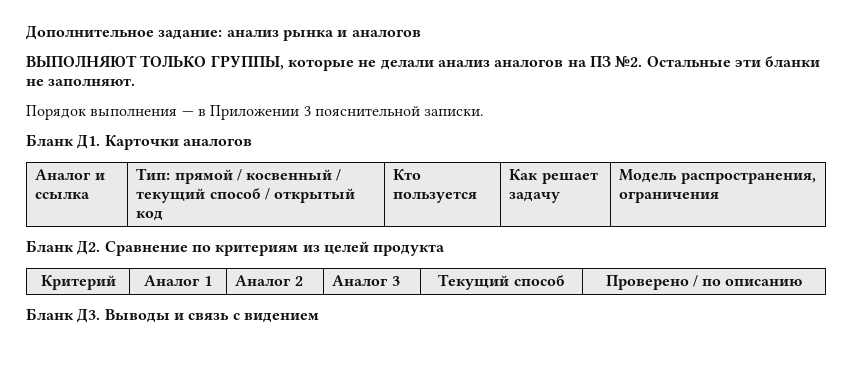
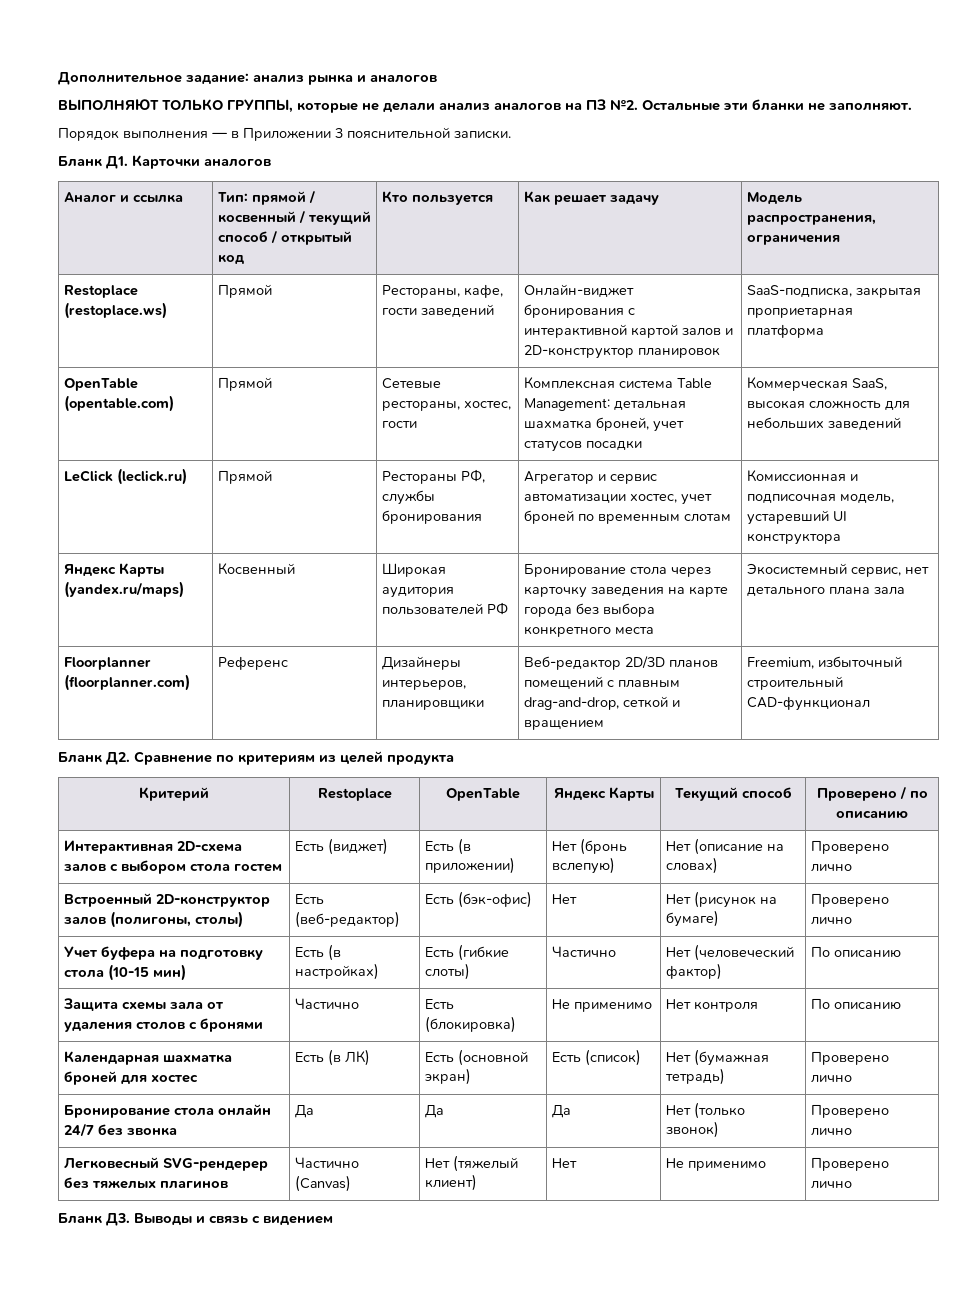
+ Restoplace (restoplace.ws) | Прямой | Рестораны, кафе, гости заведений | Онлайн-виджет бронирования с интерактивной картой залов и 2D-конструктор планировок | SaaS-подписка, закрытая проприетарная платформа
+ OpenTable (opentable.com) | Прямой | Сетевые рестораны, хостес, гости | Комплексная система Table Management: детальная шахматка броней, учет статусов посадки | Коммерческая SaaS, высокая сложность для небольших заведений
+ LeClick (leclick.ru) | Прямой | Рестораны РФ, службы бронирования | Агрегатор и сервис автоматизации хостес, учет броней по временным слотам | Комиссионная и подписочная модель, устаревший UI конструктора
+ Яндекс Карты (yandex.ru/maps) | Косвенный | Широкая аудитория пользователей РФ | Бронирование стола через карточку заведения на карте города без выбора конкретного места | Экосистемный сервис, нет детального плана зала
+ Floorplanner (floorplanner.com) | Референс | Дизайнеры интерьеров, планировщики | Веб-редактор 2D/3D планов помещений с плавным drag-and-drop, сеткой и вращением | Freemium, избыточный строительный CAD-функционал
- Критерий | Аналог 1 | Аналог 2 | Аналог 3 | Текущий способ | Проверено / по описанию
+ Критерий | Restoplace | OpenTable | Яндекс Карты | Текущий способ | Проверено / по описанию
+ Интерактивная 2D-схема залов с выбором стола гостем | Есть (виджет) | Есть (в приложении) | Нет (бронь вслепую) | Нет (описание на словах) | Проверено лично
+ Встроенный 2D-конструктор залов (полигоны, столы) | Есть (веб-редактор) | Есть (бэк-офис) | Нет | Нет (рисунок на бумаге) | Проверено лично
+ Учет буфера на подготовку стола (10-15 мин) | Есть (в настройках) | Есть (гибкие слоты) | Частично | Нет (человеческий фактор) | По описанию
+ Защита схемы зала от удаления столов с бронями | Частично | Есть (блокировка) | Не применимо | Нет контроля | По описанию
+ Календарная шахматка броней для хостес | Есть (в ЛК) | Есть (основной экран) | Есть (список) | Нет (бумажная тетрадь) | Проверено лично
+ Бронирование стола онлайн 24/7 без звонка | Да | Да | Да | Нет (только звонок) | Проверено лично
+ Легковесный SVG-рендерер без тяжелых плагинов | Частично (Canvas) | Нет (тяжелый клиент) | Нет | Не применимо | Проверено лично

